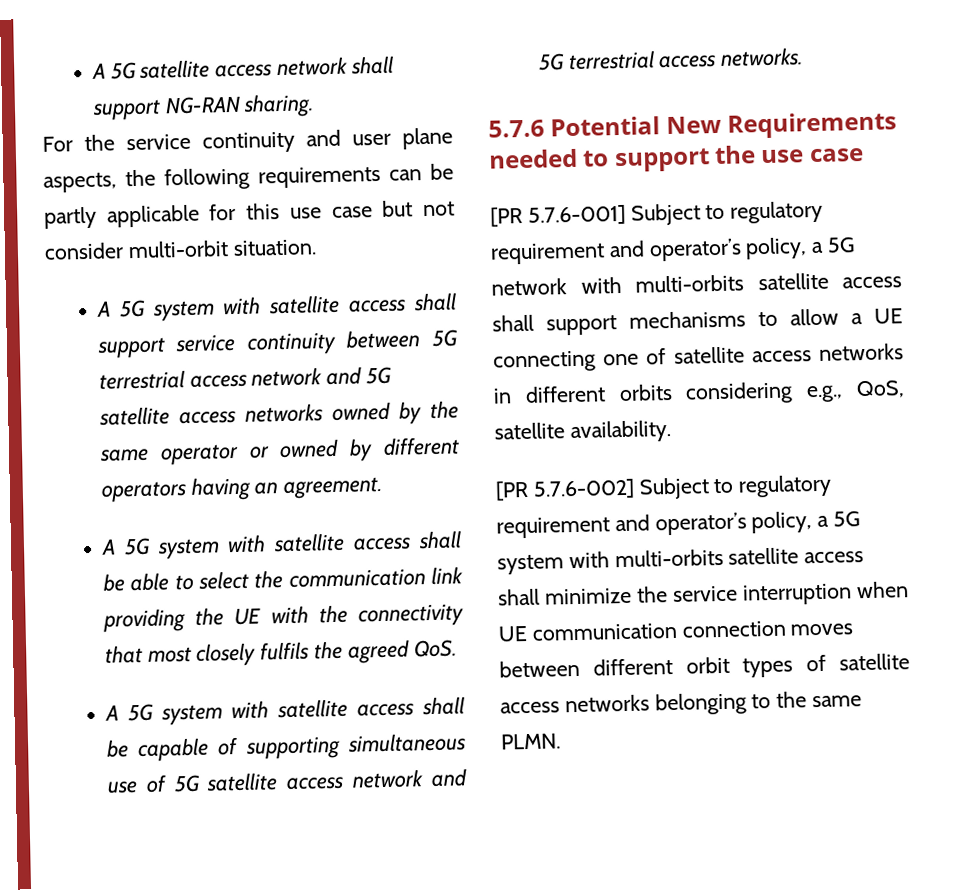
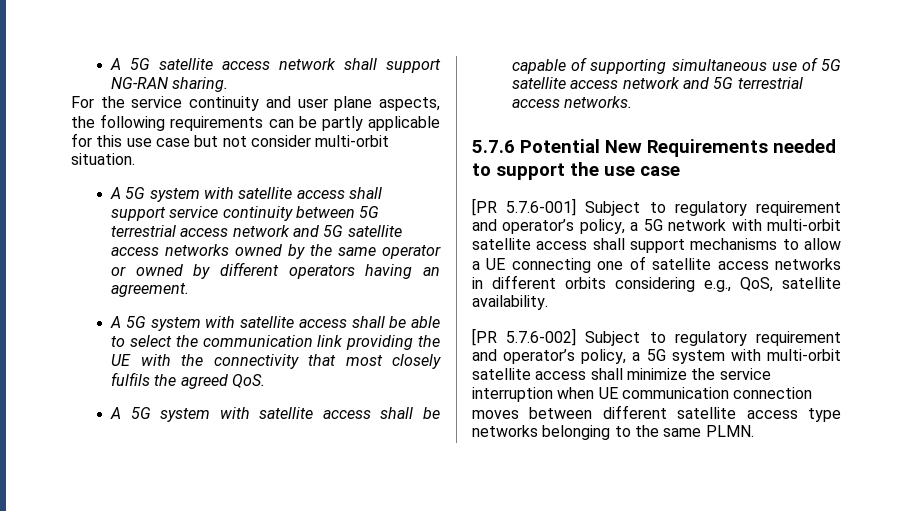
- [PR 5.7.6-001] Subject to regulatory requirement and operator’s policy, a 5G network with multi-orbits satellite access shall support mechanisms to allow a UE connecting one of satellite access networks in different orbits considering e.g., QoS, satellite availability.
+ [PR 5.7.6-001] Subject to regulatory requirement and operator’s policy, a 5G network with multi-orbit satellite access shall support mechanisms to allow a UE connecting one of satellite access networks in different orbits considering e.g., QoS, satellite availability.
- [PR 5.7.6-002] Subject to regulatory requirement and operator’s policy, a 5G system with multi-orbits satellite access shall minimize the service interruption when UE communication connection moves between different orbit types of satellite access networks belonging to the same PLMN.
+ [PR 5.7.6-002] Subject to regulatory requirement and operator’s policy, a 5G system with multi-orbit satellite access shall minimize the service interruption when UE communication connection moves between different satellite access type networks belonging to the same PLMN.

